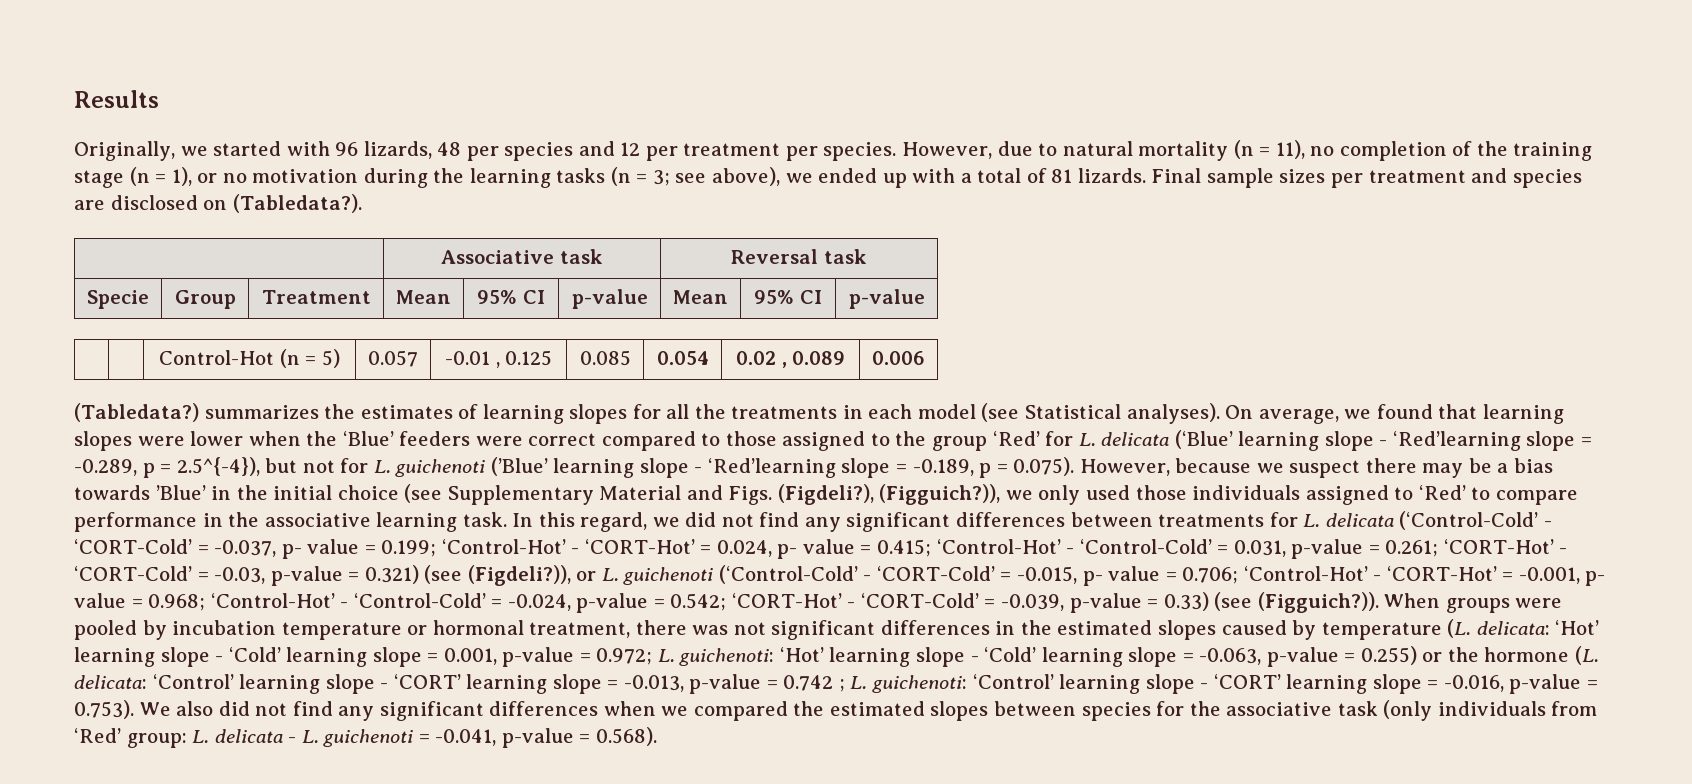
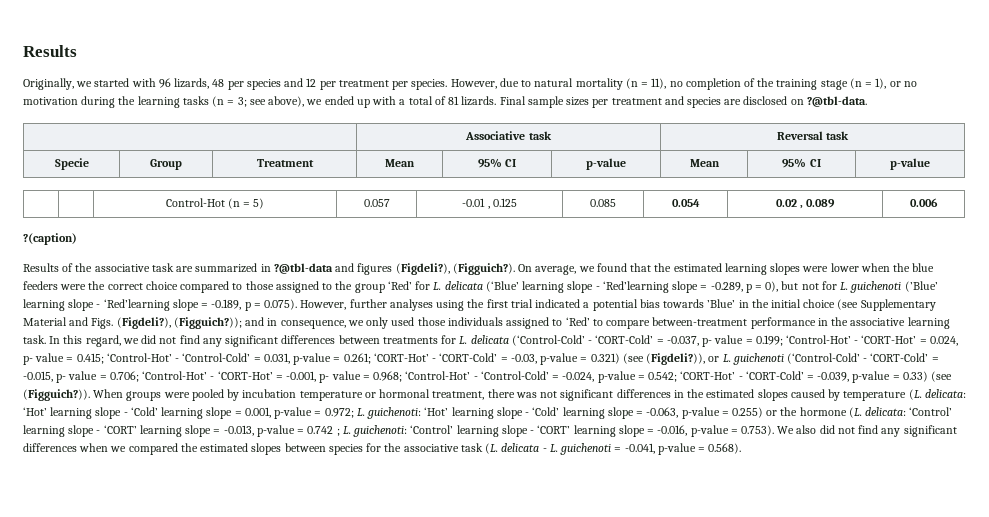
- Final sample sizes per treatment and species are disclosed on (Tabledata?).
+ Final sample sizes per treatment and species are disclosed on ?@tbl-data.
- (Tabledata?) summarizes the estimates of learning slopes for all the treatments in each model (see Statistical analyses).
+ ?(caption)
+ Results of the associative task are summarized in ?@tbl-data and figures (Figdeli?), (Figguich?).
- On average, we found that learning slopes were lower when the ‘Blue’ feeders were correct compared to those assigned to the group ‘Red’ for L. delicata (‘Blue’ learning slope - ‘Red’learning slope = -0.289, p = 2.5^{-4}), but not for L. guichenoti (’Blue’ learning slope - ‘Red’learning slope = -0.189, p = 0.075). However, because we suspect there may be a bias towards ’Blue’ in the initial choice (see Supplementary Material and Figs. (Figdeli?), (Figguich?)), we only used those individuals assigned to ‘Red’ to compare performance in the associative learning task.
+ On average, we found that the estimated learning slopes were lower when the blue feeders were the correct choice compared to those assigned to the group ‘Red’ for L. delicata (‘Blue’ learning slope - ‘Red’learning slope = -0.289, p = 0), but not for L. guichenoti (’Blue’ learning slope - ‘Red’learning slope = -0.189, p = 0.075). However, further analyses using the first trial indicated a potential bias towards ’Blue’ in the initial choice (see Supplementary Material and Figs. (Figdeli?), (Figguich?)); and in consequence, we only used those individuals assigned to ‘Red’ to compare between-treatment performance in the associative learning task.
- ‘Control’ learning slope - ‘CORT’ learning slope = -0.016, p-value = 0.753). We also did not find any significant differences when we compared the estimated slopes between species for the associative task (only individuals from ‘Red’ group: L. delicata - L. guichenoti = -0.041, p-value = 0.568).
+ ‘Control’ learning slope - ‘CORT’ learning slope = -0.016, p-value = 0.753). We also did not find any significant differences when we compared the estimated slopes between species for the associative task (L. delicata - L. guichenoti = -0.041, p-value = 0.568).

